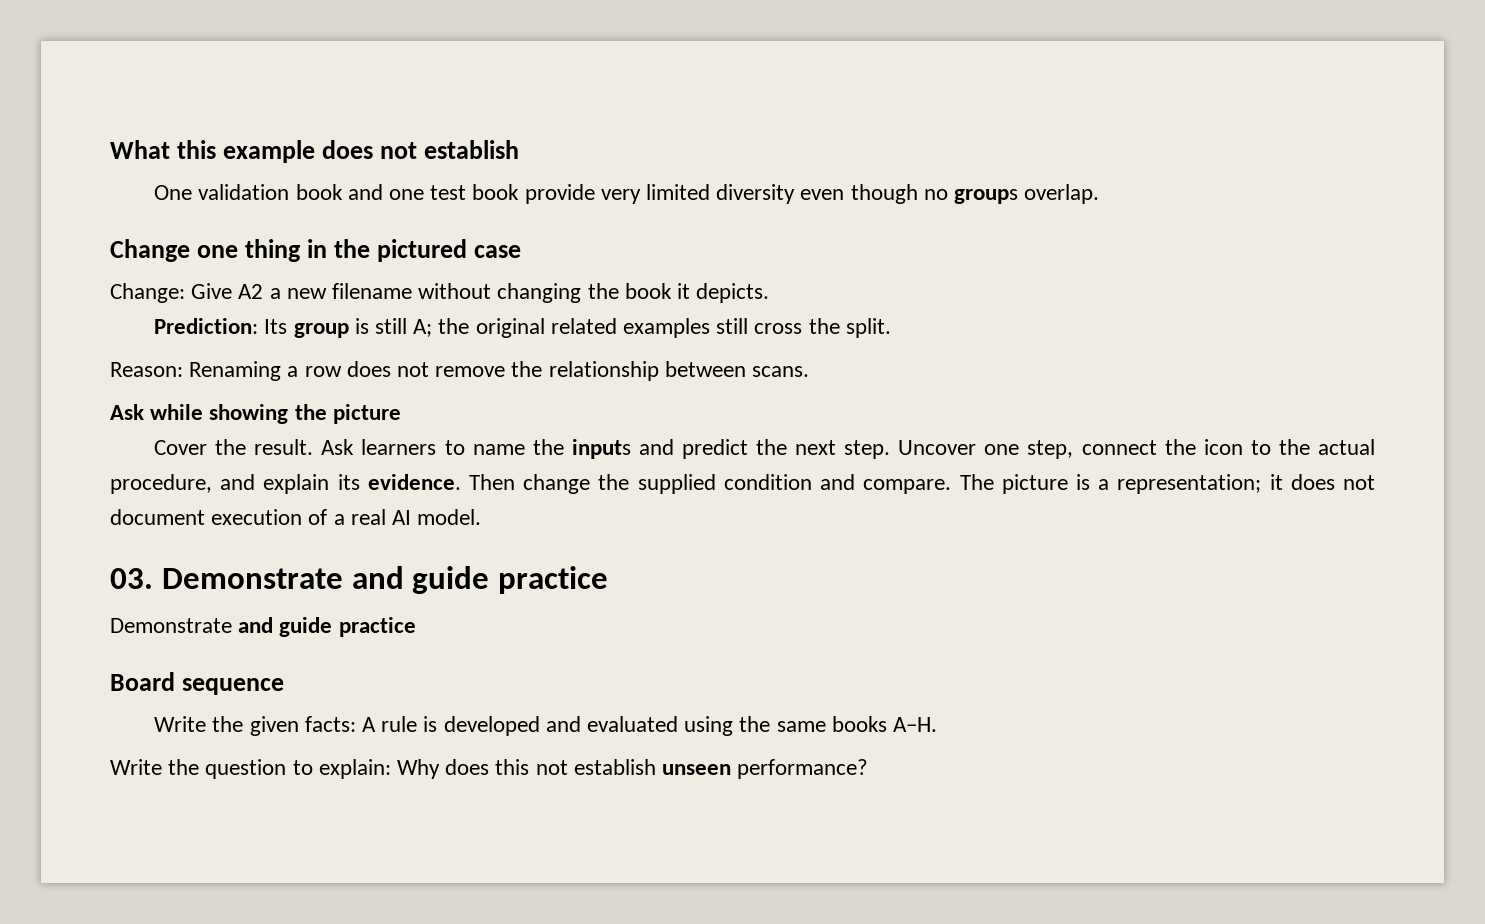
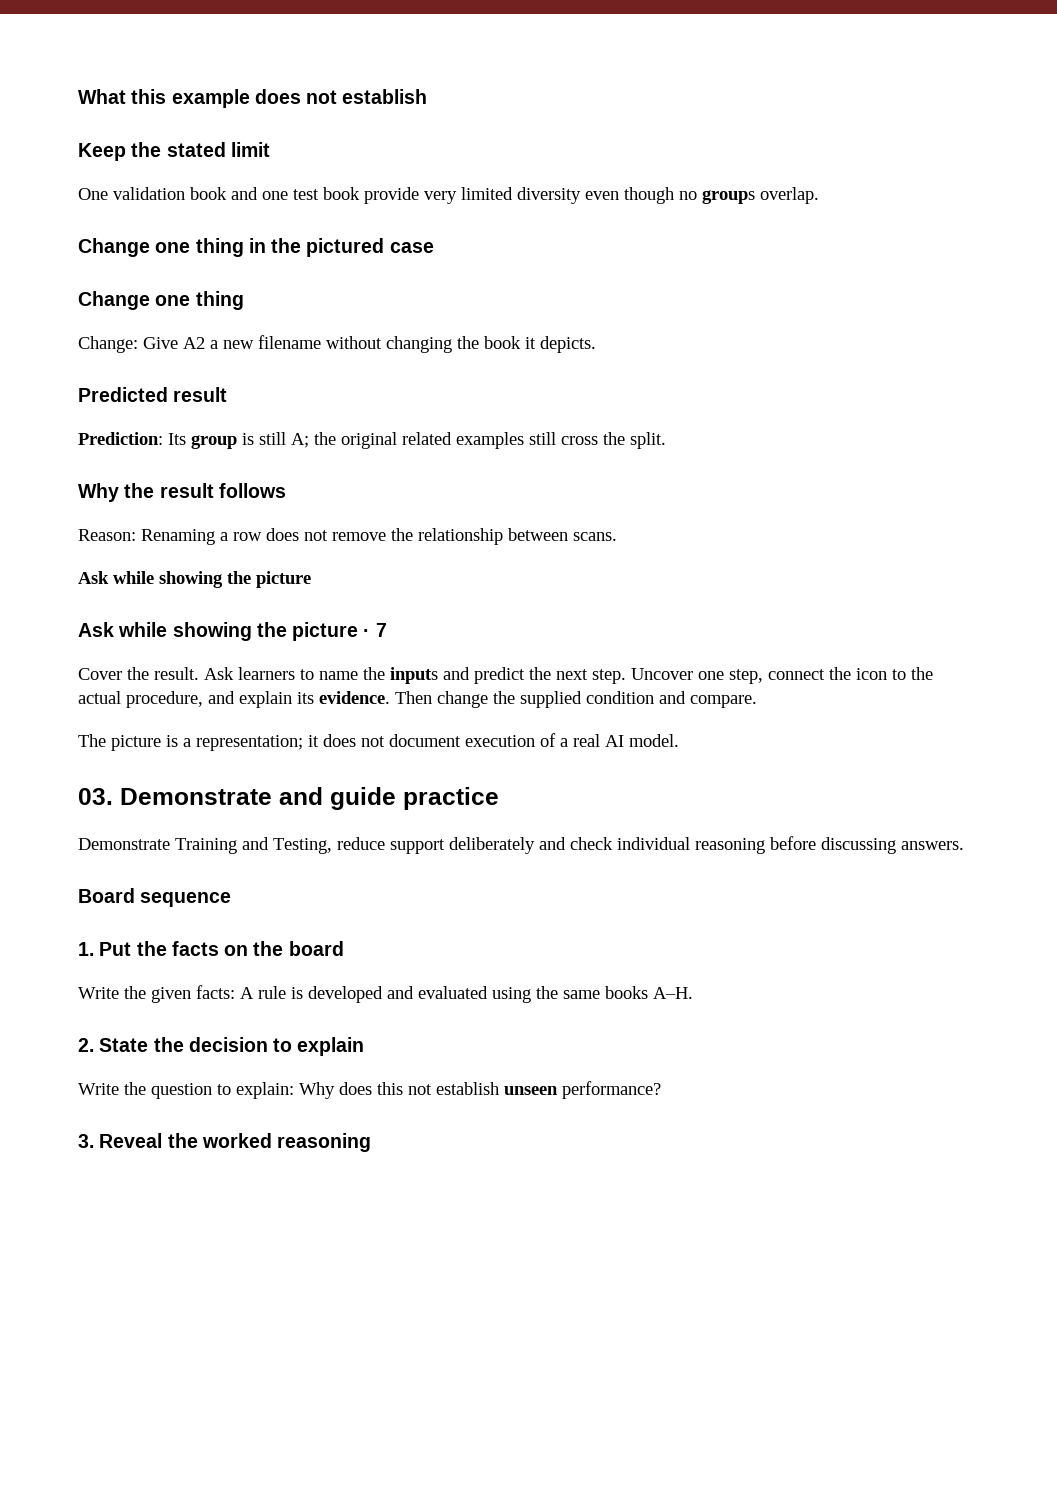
+ Keep the stated limit
  Change one thing in the pictured case
+ Change one thing
+ Predicted result
+ Why the result follows
+ Ask while showing the picture · 7
- Then change the supplied condition and compare. The picture is a representation; it does not document execution of a real AI model.
+ Then change the supplied condition and compare.
+ The picture is a representation; it does not document execution of a real AI model.
  03. Demonstrate and guide practice
- Demonstrate and guide practice
+ Demonstrate Training and Testing, reduce support deliberately and check individual reasoning before discussing answers.
  Board sequence
+ 1. Put the facts on the board
+ 2. State the decision to explain
+ 3. Reveal the worked reasoning

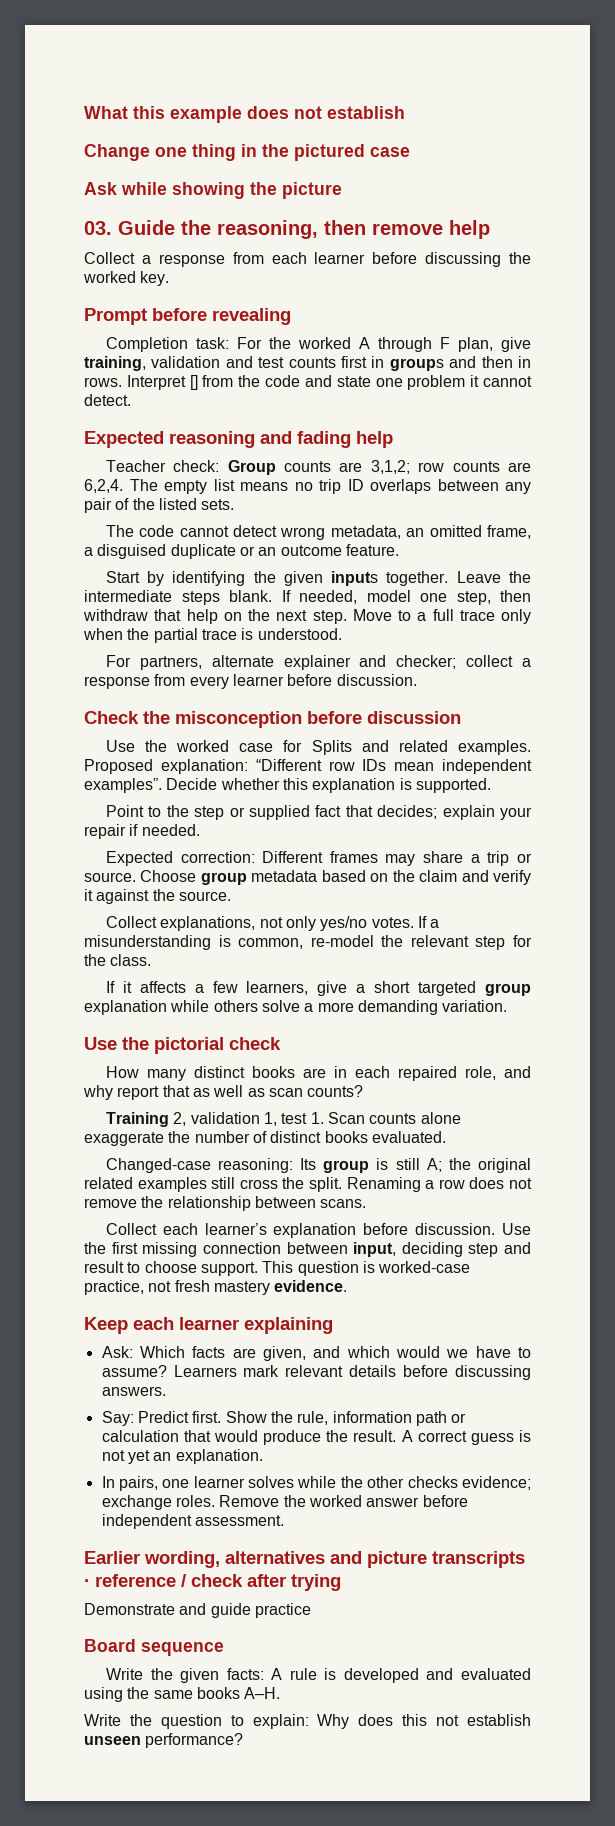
- Keep the stated limit
- One validation book and one test book provide very limited diversity even though no groups overlap.
  Change one thing in the pictured case
- Change one thing
- Change: Give A2 a new filename without changing the book it depicts.
- Predicted result
- Prediction: Its group is still A; the original related examples still cross the split.
- Why the result follows
- Reason: Renaming a row does not remove the relationship between scans.
  Ask while showing the picture
- Ask while showing the picture · 7
- Cover the result. Ask learners to name the inputs and predict the next step. Uncover one step, connect the icon to the actual procedure, and explain its evidence. Then change the supplied condition and compare.
- The picture is a representation; it does not document execution of a real AI model.
- 03. Demonstrate and guide practice
- Demonstrate Training and Testing, reduce support deliberately and check individual reasoning before discussing answers.
+ 03. Guide the reasoning, then remove help
+ Collect a response from each learner before discussing the worked key.
+ Prompt before revealing
+ Completion task: For the worked A through F plan, give training, validation and test counts first in groups and then in rows. Interpret [] from the code and state one problem it cannot detect.
+ Expected reasoning and fading help
+ Teacher check: Group counts are 3,1,2; row counts are 6,2,4. The empty list means no trip ID overlaps between any pair of the listed sets.
+ The code cannot detect wrong metadata, an omitted frame, a disguised duplicate or an outcome feature.
+ Start by identifying the given inputs together. Leave the intermediate steps blank. If needed, model one step, then withdraw that help on the next step. Move to a full trace only when the partial trace is understood.
+ For partners, alternate explainer and checker; collect a response from every learner before discussion.
+ Check the misconception before discussion
+ Use the worked case for Splits and related examples. Proposed explanation: “Different row IDs mean independent examples”. Decide whether this explanation is supported.
+ Point to the step or supplied fact that decides; explain your repair if needed.
+ Expected correction: Different frames may share a trip or source. Choose group metadata based on the claim and verify it against the source.
+ Collect explanations, not only yes/no votes. If a misunderstanding is common, re-model the relevant step for the class.
+ If it affects a few learners, give a short targeted group explanation while others solve a more demanding variation.
+ Use the pictorial check
+ How many distinct books are in each repaired role, and why report that as well as scan counts?
+ Training 2, validation 1, test 1. Scan counts alone exaggerate the number of distinct books evaluated.
+ Changed-case reasoning: Its group is still A; the original related examples still cross the split. Renaming a row does not remove the relationship between scans.
+ Collect each learner’s explanation before discussion. Use the first missing connection between input, deciding step and result to choose support. This question is worked-case practice, not fresh mastery evidence.
+ Keep each learner explaining
+ Ask: Which facts are given, and which would we have to assume? Learners mark relevant details before discussing answers.
+ Say: Predict first. Show the rule, information path or calculation that would produce the result. A correct guess is not yet an explanation.
+ In pairs, one learner solves while the other checks evidence; exchange roles. Remove the worked answer before independent assessment.
+ Earlier wording, alternatives and picture transcripts · reference / check after trying
+ Demonstrate and guide practice
  Board sequence
- 1. Put the facts on the board
- 2. State the decision to explain
- 3. Reveal the worked reasoning

